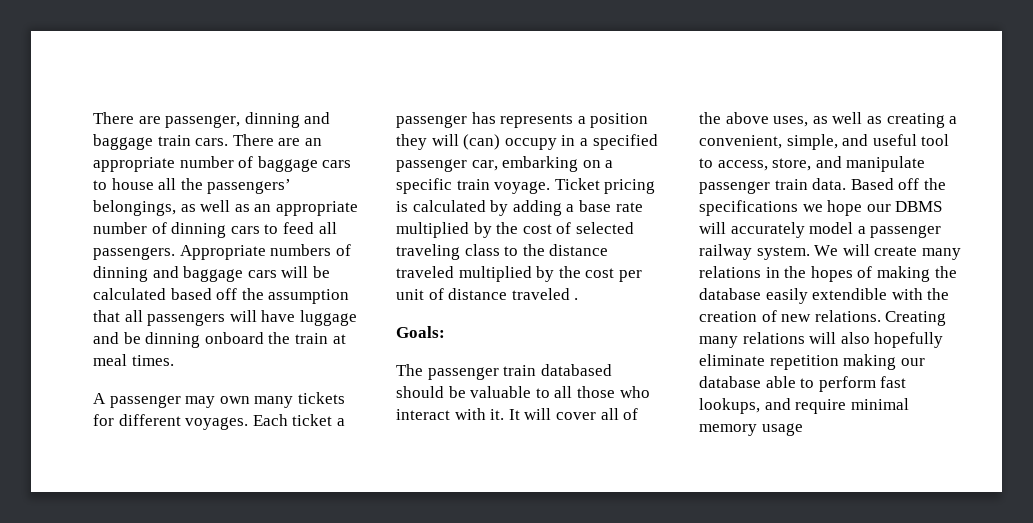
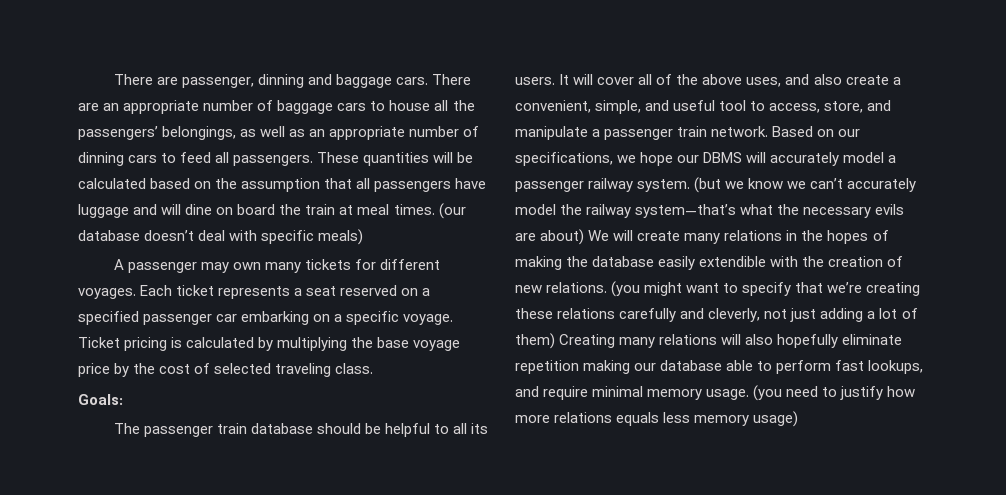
- There are passenger, dinning and baggage train cars.
+ There are passenger, dinning and baggage cars.
- Appropriate numbers of dinning and baggage cars will be calculated based off the assumption that all passengers will have luggage and be dinning onboard the train at meal times.
+ These quantities will be calculated based on the assumption that all passengers have luggage and will dine on board the train at meal times. (our database doesn’t deal with specific meals)
- Each ticket a passenger has represents a position they will (can) occupy in a specified passenger car, embarking on a specific train voyage.
+ Each ticket represents a seat reserved on a specified passenger car embarking on a specific voyage.
- Ticket pricing is calculated by adding a base rate multiplied by the cost of selected traveling class to the distance traveled multiplied by the cost per unit of distance traveled .
+ Ticket pricing is calculated by multiplying the base voyage price by the cost of selected traveling class.
- The passenger train databased should be valuable to all those who interact with it.
+ The passenger train database should be helpful to all its users.
- It will cover all of the above uses, as well as creating a convenient, simple, and useful tool to access, store, and manipulate passenger train data. Based off the specifications we hope our DBMS will accurately model a passenger railway system.
+ It will cover all of the above uses, and also create a convenient, simple, and useful tool to access, store, and manipulate a passenger train network. Based on our specifications, we hope our DBMS will accurately model a passenger railway system.
- We will create many relations in the hopes of making the database easily extendible with the creation of new relations.
+ (but we know we can’t accurately model the railway system—that’s what the necessary evils are about) We will create many relations in the hopes of making the database easily extendible with the creation of new relations.
- Creating many relations will also hopefully eliminate repetition making our database able to perform fast lookups, and require minimal memory usage
+ (you might want to specify that we’re creating these relations carefully and cleverly, not just adding a lot of them) Creating many relations will also hopefully eliminate repetition making our database able to perform fast lookups, and require minimal memory usage. (you need to justify how more relations equals less memory usage)

